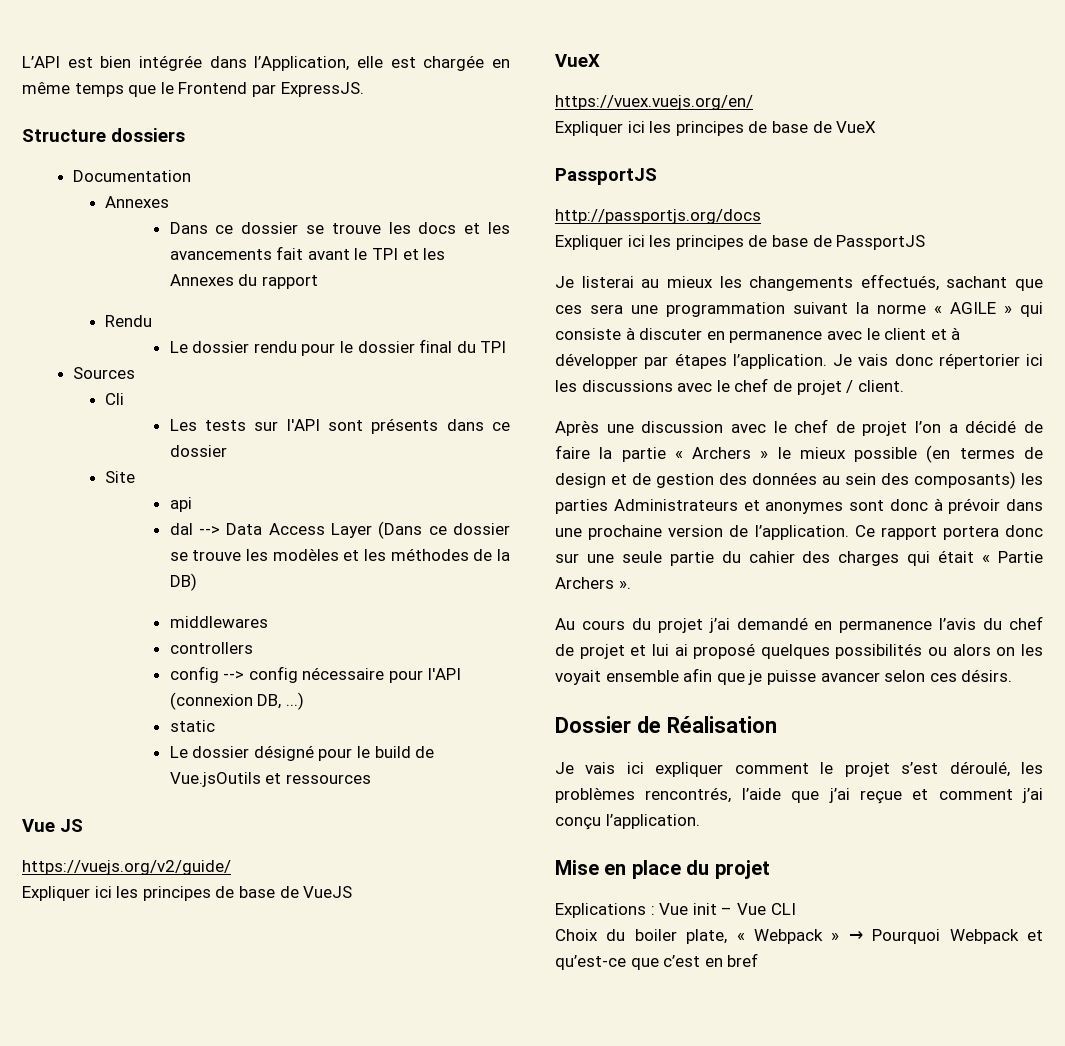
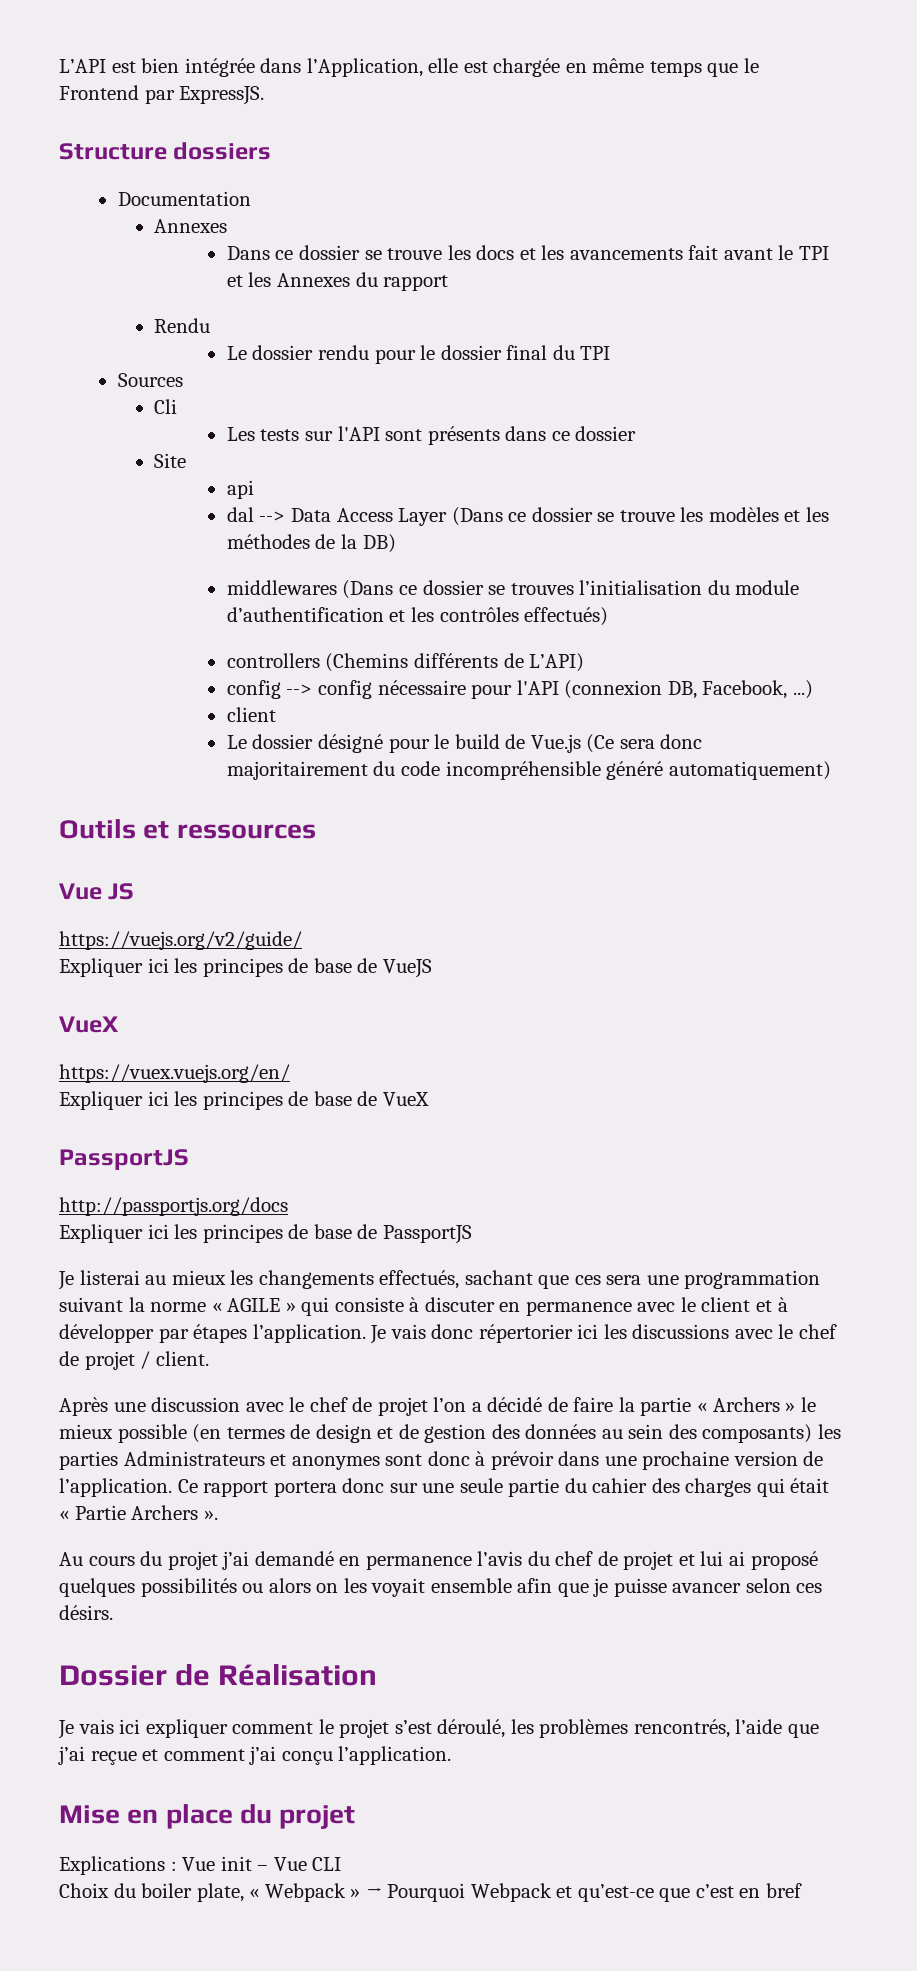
- middlewares
- controllers
+ middlewares (Dans ce dossier se trouves l’initialisation du module d’authentification et les contrôles effectués)
+ controllers (Chemins différents de L’API)
- config --> config nécessaire pour l'API (connexion DB, ...)
- static
+ config --> config nécessaire pour l'API (connexion DB, Facebook, ...)
+ client
- Le dossier désigné pour le build de Vue.jsOutils et ressources
+ Le dossier désigné pour le build de Vue.js (Ce sera donc majoritairement du code incompréhensible généré automatiquement)
+ Outils et ressources

